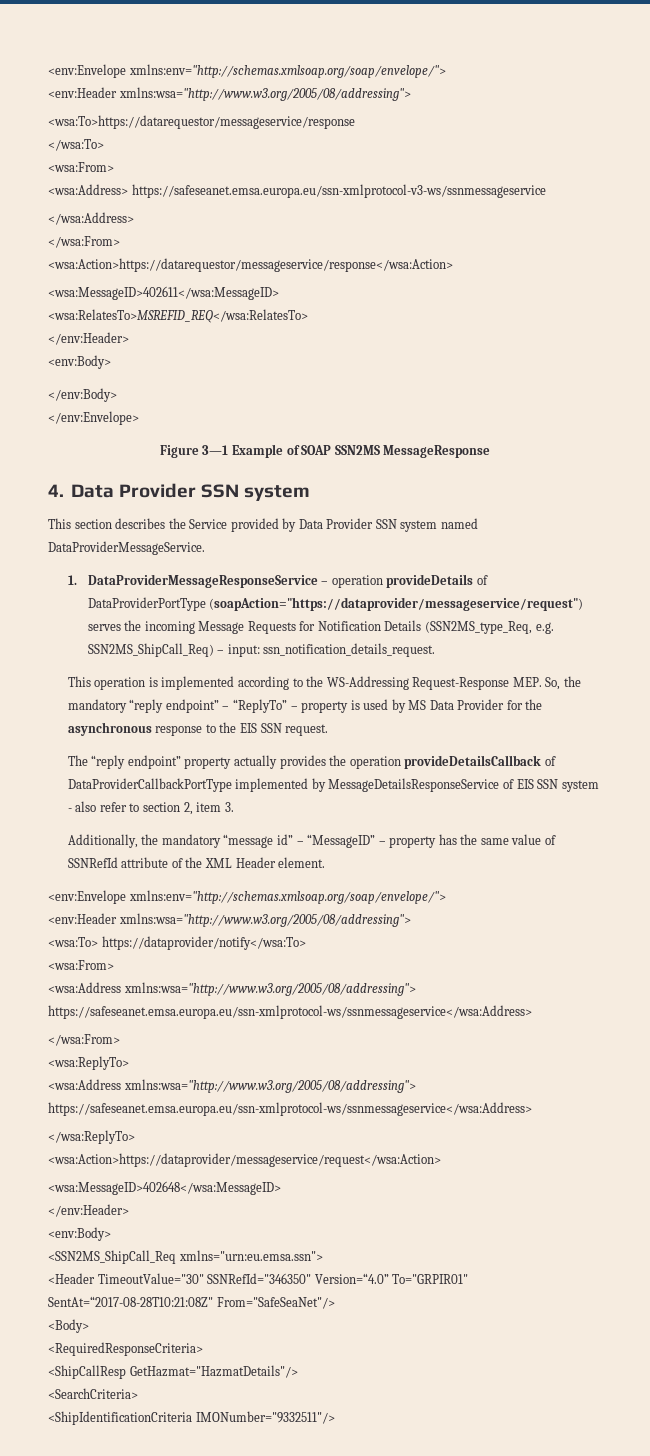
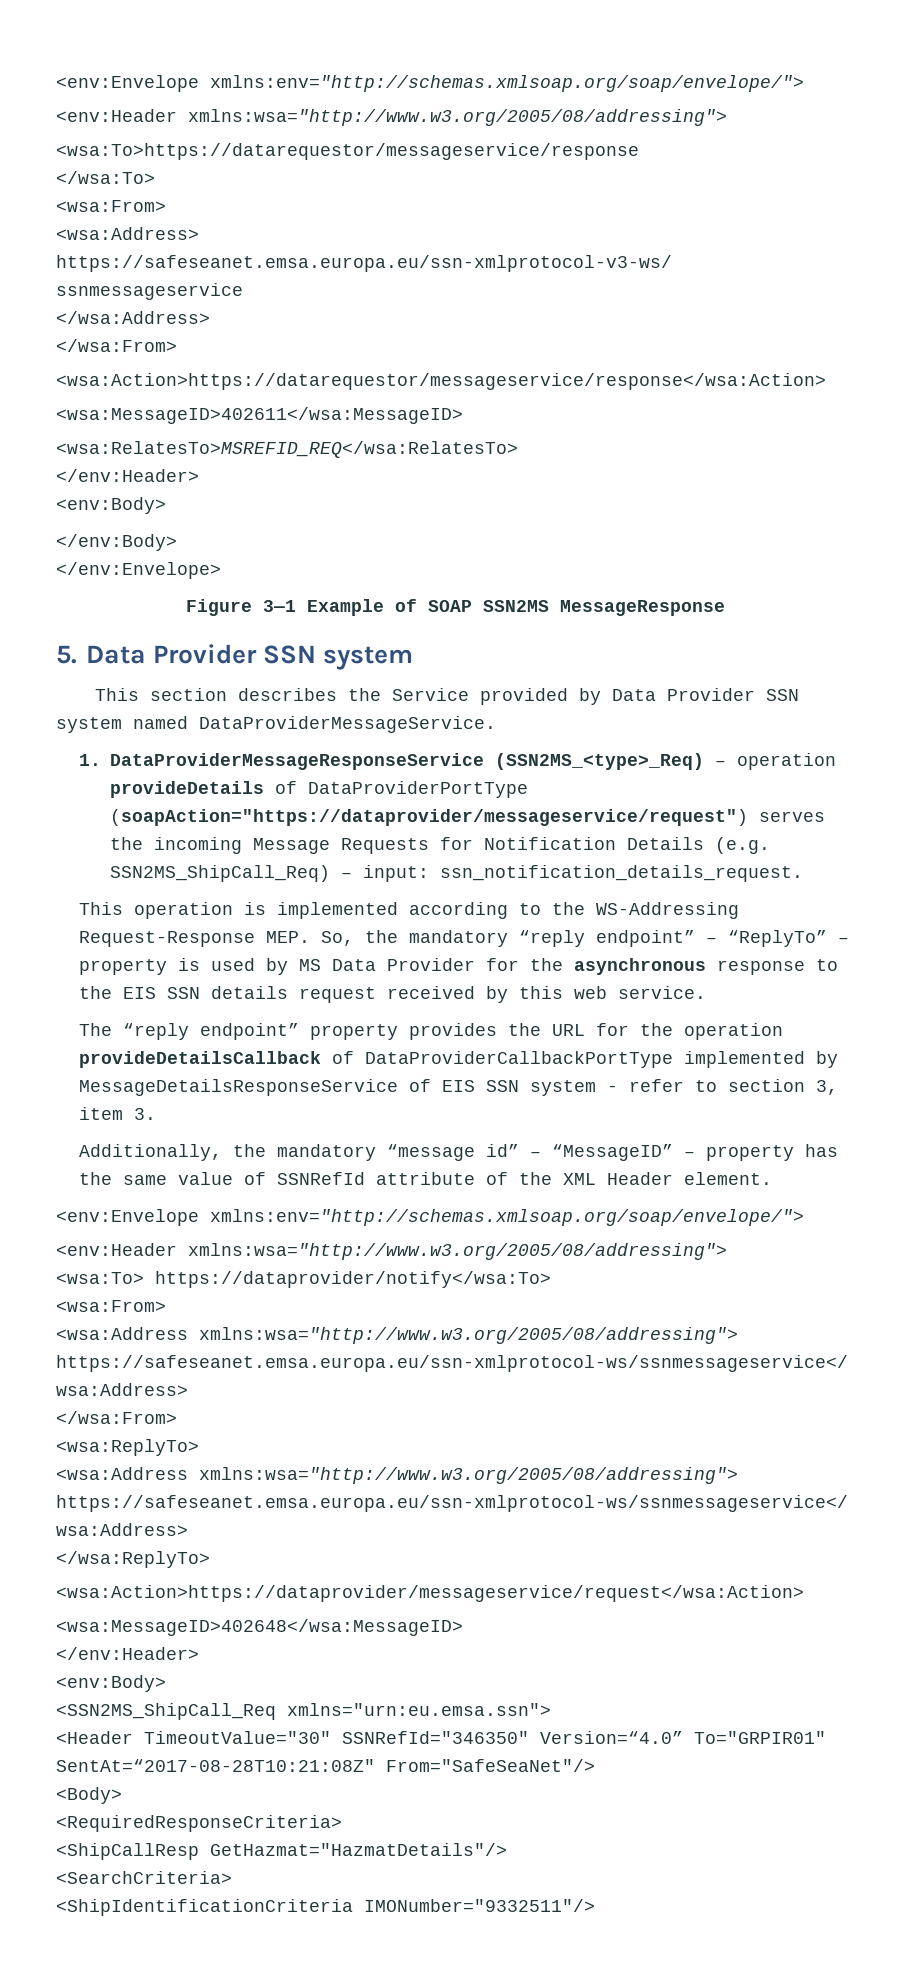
- 4. Data Provider SSN system
+ 5. Data Provider SSN system
- 1. DataProviderMessageResponseService – operation provideDetails of DataProviderPortType (soapAction="https://dataprovider/messageservice/request") serves the incoming Message Requests for Notification Details (SSN2MS_type_Req, e.g. SSN2MS_ShipCall_Req) – input: ssn_notification_details_request.
+ 1. DataProviderMessageResponseService (SSN2MS_<type>_Req) – operation provideDetails of DataProviderPortType (soapAction="https://dataprovider/messageservice/request") serves the incoming Message Requests for Notification Details (e.g. SSN2MS_ShipCall_Req) – input: ssn_notification_details_request.
- This operation is implemented according to the WS-Addressing Request-Response MEP. So, the mandatory “reply endpoint” – “ReplyTo” – property is used by MS Data Provider for the asynchronous response to the EIS SSN request.
+ This operation is implemented according to the WS-Addressing Request-Response MEP. So, the mandatory “reply endpoint” – “ReplyTo” – property is used by MS Data Provider for the asynchronous response to the EIS SSN details request received by this web service.
- The “reply endpoint” property actually provides the operation provideDetailsCallback of DataProviderCallbackPortType implemented by MessageDetailsResponseService of EIS SSN system - also refer to section 2, item 3.
+ The “reply endpoint” property provides the URL for the operation provideDetailsCallback of DataProviderCallbackPortType implemented by MessageDetailsResponseService of EIS SSN system - refer to section 3, item 3.

